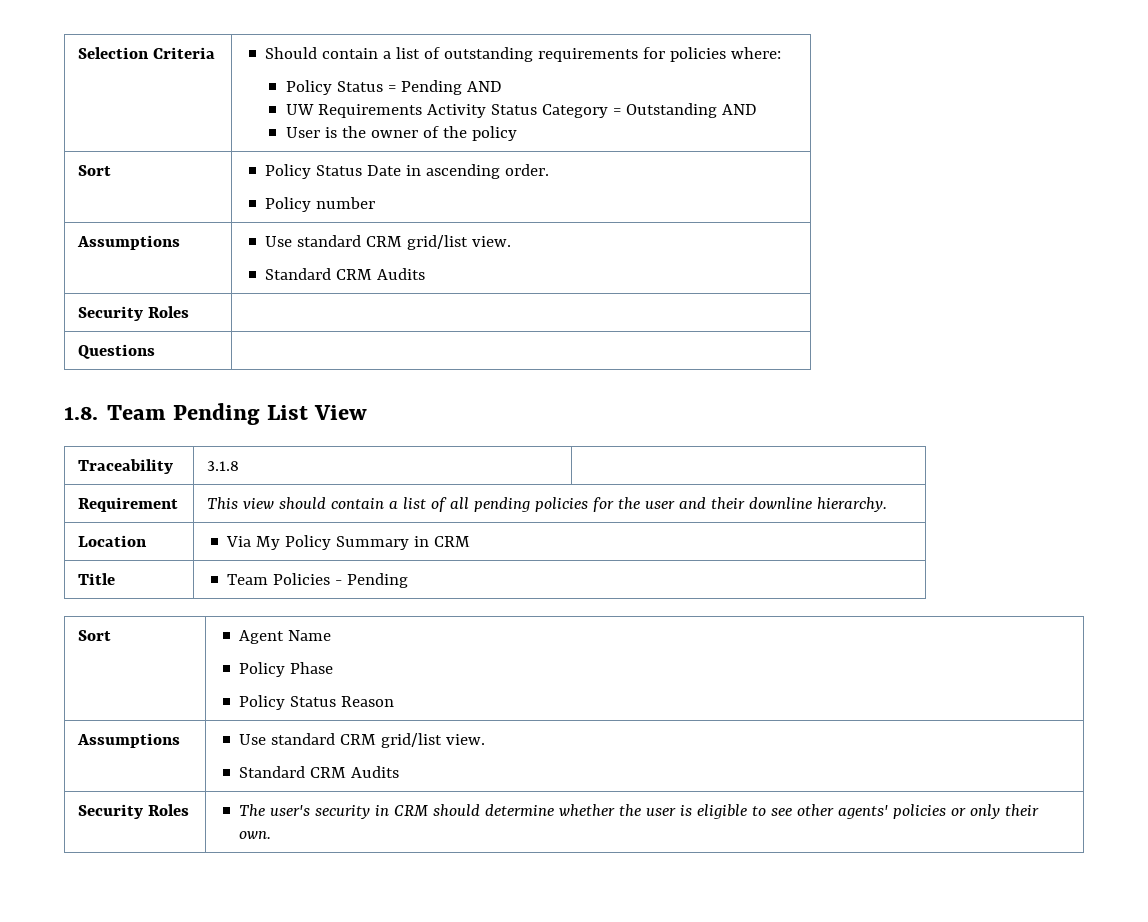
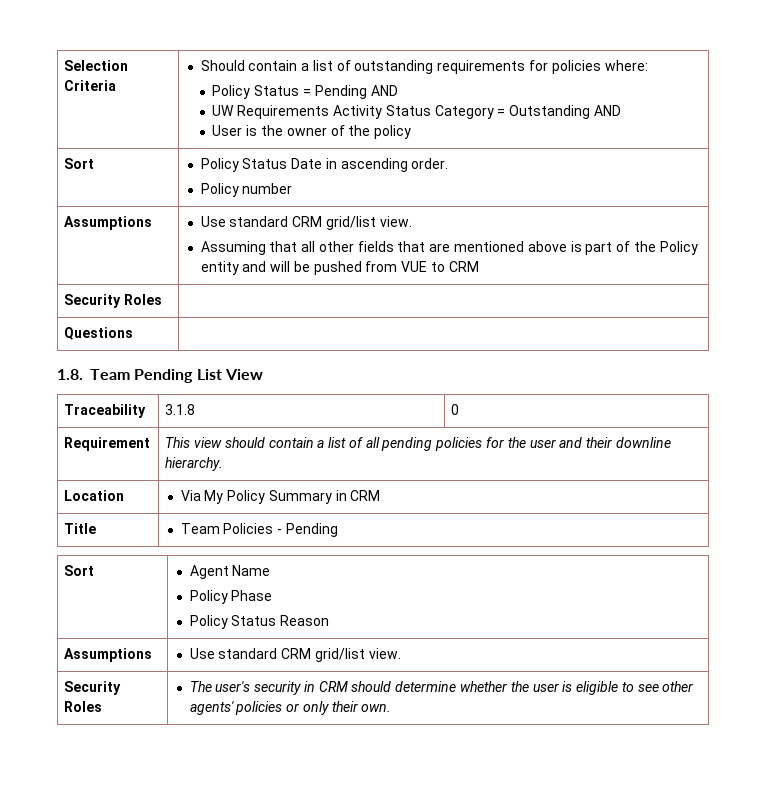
  Sort | Policy Status Date in ascending order.
  Policy number
  Assumptions | Use standard CRM grid/list view.
- Standard CRM Audits
+ Assuming that all other fields that are mentioned above is part of the Policy entity and will be pushed from VUE to CRM
- Traceability | 3.1.8 |
+ Traceability | 3.1.8 | 0
  Sort | Agent Name
  Policy Phase
  Policy Status Reason
  Assumptions | Use standard CRM grid/list view.
- Standard CRM Audits

